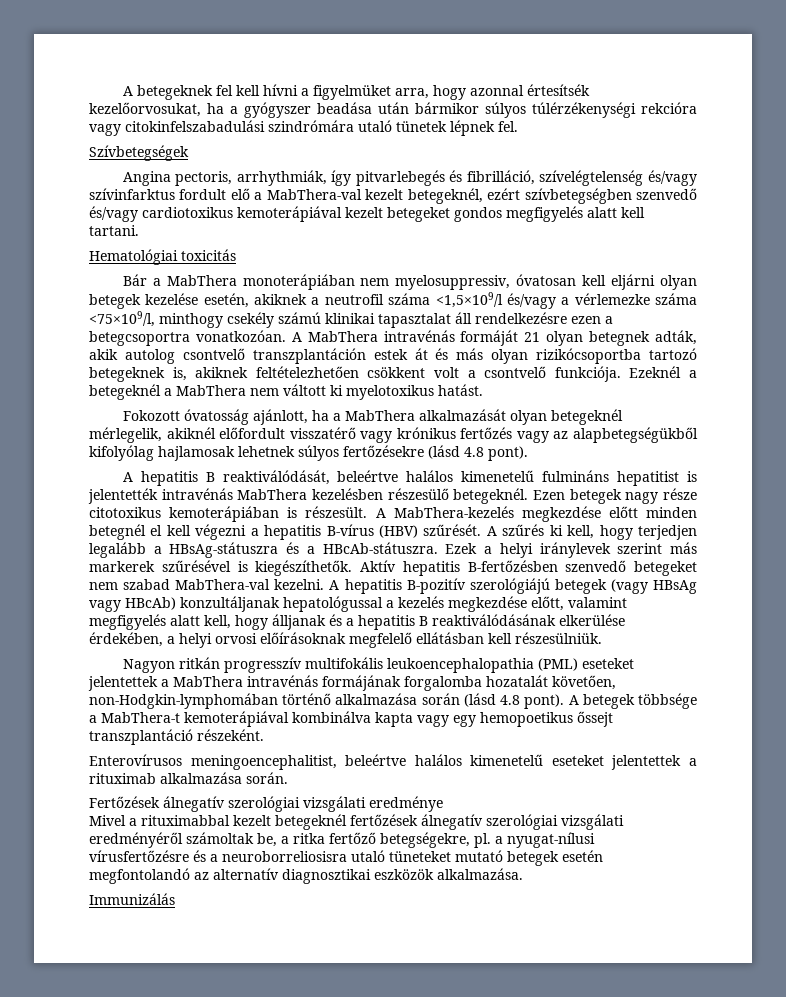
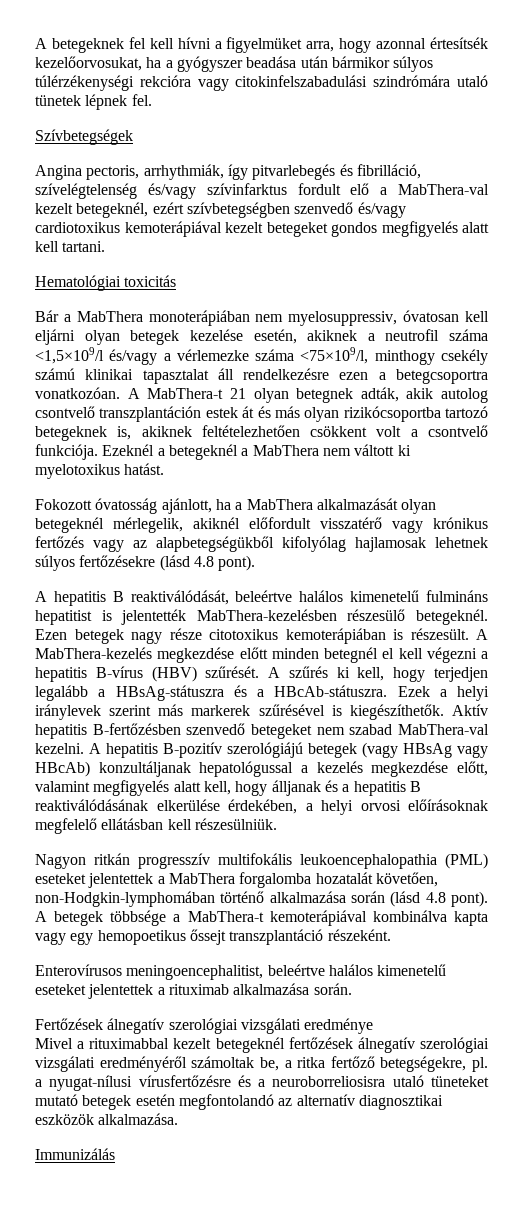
- A MabThera intravénás formáját 21 olyan betegnek adták, akik autolog csontvelő transzplantáción estek át és más olyan rizikócsoportba tartozó betegeknek is, akiknek feltételezhetően csökkent volt a csontvelő funkciója.
+ A MabThera-t 21 olyan betegnek adták, akik autolog csontvelő transzplantáción estek át és más olyan rizikócsoportba tartozó betegeknek is, akiknek feltételezhetően csökkent volt a csontvelő funkciója.
- A hepatitis B reaktiválódását, beleértve halálos kimenetelű fulmináns hepatitist is jelentették intravénás MabThera kezelésben részesülő betegeknél.
+ A hepatitis B reaktiválódását, beleértve halálos kimenetelű fulmináns hepatitist is jelentették MabThera-kezelésben részesülő betegeknél.
- Nagyon ritkán progresszív multifokális leukoencephalopathia (PML) eseteket jelentettek a MabThera intravénás formájának forgalomba hozatalát követően, non-Hodgkin-lymphomában történő alkalmazása során (lásd 4.8 pont).
+ Nagyon ritkán progresszív multifokális leukoencephalopathia (PML) eseteket jelentettek a MabThera forgalomba hozatalát követően, non-Hodgkin-lymphomában történő alkalmazása során (lásd 4.8 pont).

